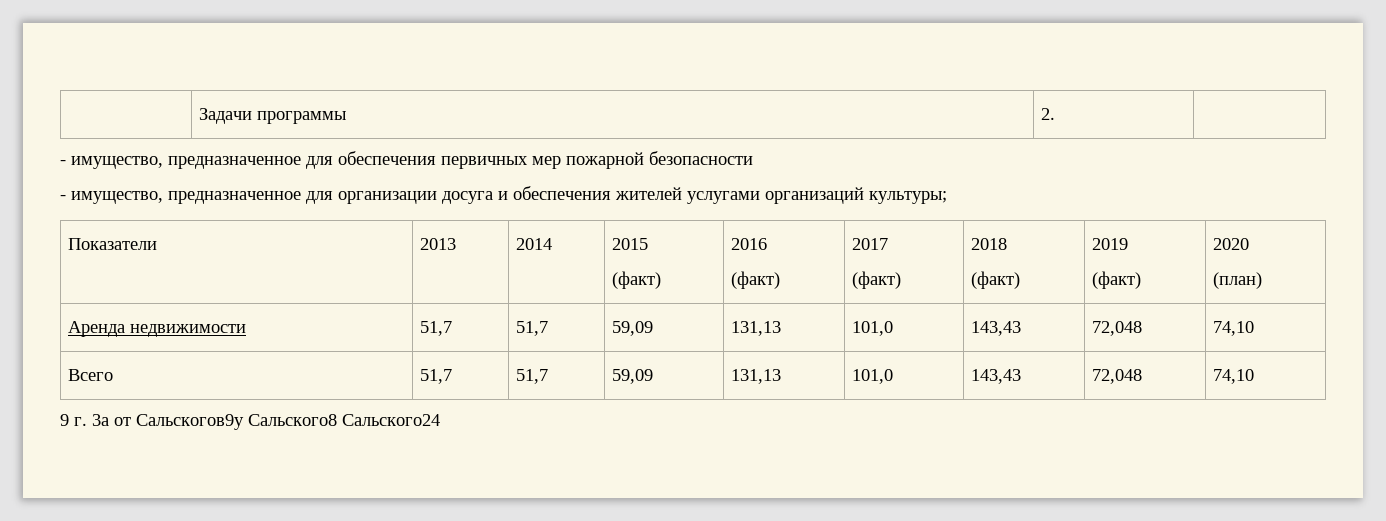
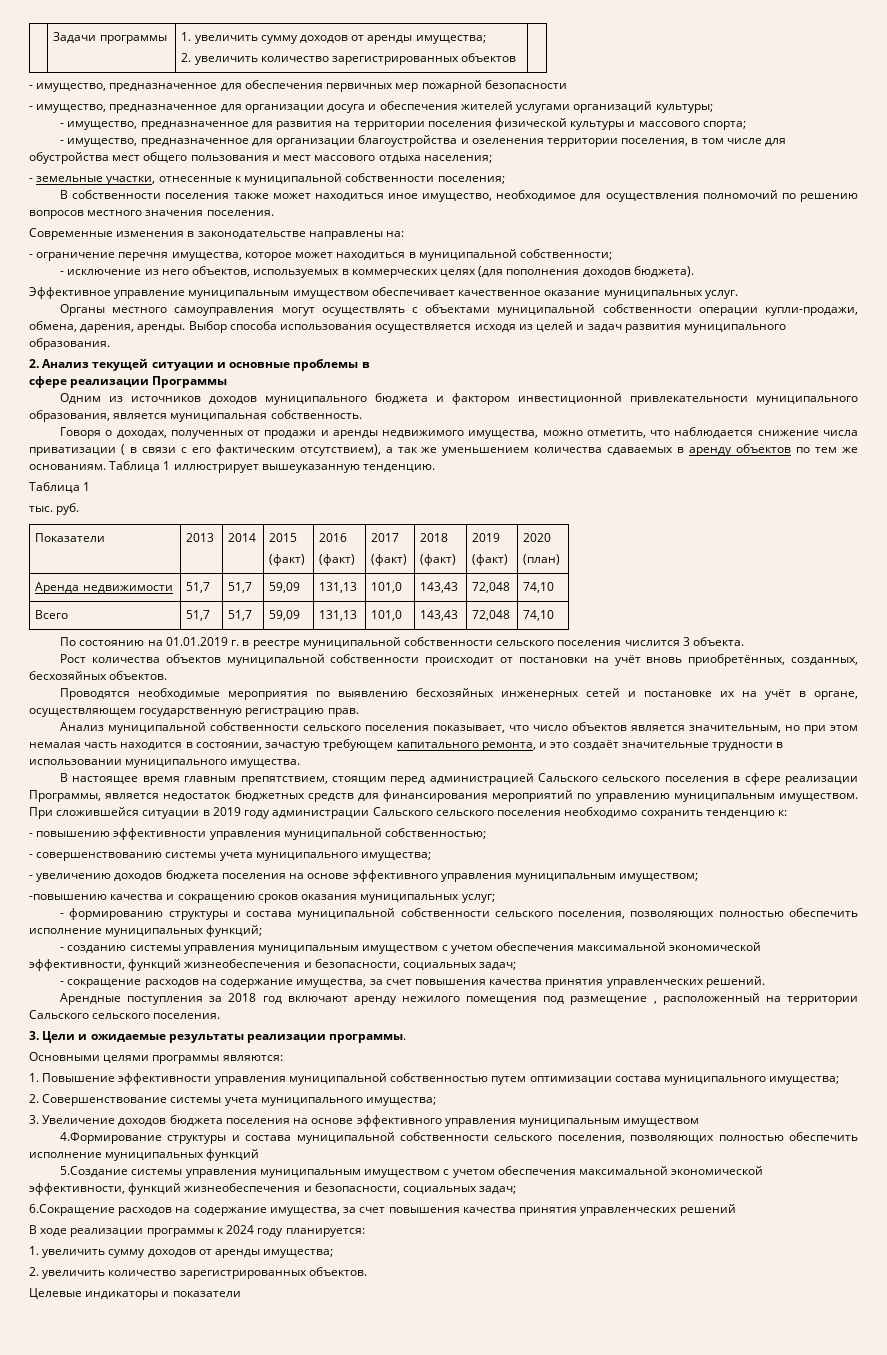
- | Задачи программы | 2. |
+ | Задачи программы | 1. увеличить сумму доходов от аренды имущества;
+ 2. увеличить количество зарегистрированных объектов |
+ - имущество, предназначенное для развития на территории поселения физической культуры и массового спорта;
+ - имущество, предназначенное для организации благоустройства и озеленения территории поселения, в том числе для обустройства мест общего пользования и мест массового отдыха населения;
+ - земельные участки, отнесенные к муниципальной собственности поселения;
+ В собственности поселения также может находиться иное имущество, необходимое для осуществления полномочий по решению вопросов местного значения поселения.
+ Современные изменения в законодательстве направлены на:
+ - ограничение перечня имущества, которое может находиться в муниципальной собственности;
+ - исключение из него объектов, используемых в коммерческих целях (для пополнения доходов бюджета).
+ Эффективное управление муниципальным имуществом обеспечивает качественное оказание муниципальных услуг.
+ Органы местного самоуправления могут осуществлять с объектами муниципальной собственности операции купли-продажи, обмена, дарения, аренды. Выбор способа использования осуществляется исходя из целей и задач развития муниципального образования.
+ 2. Анализ текущей ситуации и основные проблемы в
+ сфере реализации Программы
+ Одним из источников доходов муниципального бюджета и фактором инвестиционной привлекательности муниципального образования, является муниципальная собственность.
+ Говоря о доходах, полученных от продажи и аренды недвижимого имущества, можно отметить, что наблюдается снижение числа приватизации ( в связи с его фактическим отсутствием), а так же уменьшением количества сдаваемых в аренду объектов по тем же основаниям. Таблица 1 иллюстрирует вышеуказанную тенденцию.
+ Таблица 1
+ тыс. руб.
- 9 г. 3а от Сальскогов9у Сальского8 Сальского24
+ По состоянию на 01.01.2019 г. в реестре муниципальной собственности сельского поселения числится 3 объекта.
+ Рост количества объектов муниципальной собственности происходит от постановки на учёт вновь приобретённых, созданных, бесхозяйных объектов.
+ Проводятся необходимые мероприятия по выявлению бесхозяйных инженерных сетей и постановке их на учёт в органе, осуществляющем государственную регистрацию прав.
+ Анализ муниципальной собственности сельского поселения показывает, что число объектов является значительным, но при этом немалая часть находится в состоянии, зачастую требующем капитального ремонта, и это создаёт значительные трудности в использовании муниципального имущества.
+ В настоящее время главным препятствием, стоящим перед администрацией Сальского сельского поселения в сфере реализации Программы, является недостаток бюджетных средств для финансирования мероприятий по управлению муниципальным имуществом. При сложившейся ситуации в 2019 году администрации Сальского сельского поселения необходимо сохранить тенденцию к:
+ - повышению эффективности управления муниципальной собственностью;
+ - совершенствованию системы учета муниципального имущества;
+ - увеличению доходов бюджета поселения на основе эффективного управления муниципальным имуществом;
+ -повышению качества и сокращению сроков оказания муниципальных услуг;
+ - формированию структуры и состава муниципальной собственности сельского поселения, позволяющих полностью обеспечить исполнение муниципальных функций;
+ - созданию системы управления муниципальным имуществом с учетом обеспечения максимальной экономической эффективности, функций жизнеобеспечения и безопасности, социальных задач;
+ - сокращение расходов на содержание имущества, за счет повышения качества принятия управленческих решений.
+ Арендные поступления за 2018 год включают аренду нежилого помещения под размещение , расположенный на территории Сальского сельского поселения.
+ 3. Цели и ожидаемые результаты реализации программы.
+ Основными целями программы являются:
+ 1. Повышение эффективности управления муниципальной собственностью путем оптимизации состава муниципального имущества;
+ 2. Совершенствование системы учета муниципального имущества;
+ 3. Увеличение доходов бюджета поселения на основе эффективного управления муниципальным имуществом
+ 4.Формирование структуры и состава муниципальной собственности сельского поселения, позволяющих полностью обеспечить исполнение муниципальных функций
+ 5.Создание системы управления муниципальным имуществом с учетом обеспечения максимальной экономической эффективности, функций жизнеобеспечения и безопасности, социальных задач;
+ 6.Сокращение расходов на содержание имущества, за счет повышения качества принятия управленческих решений
+ В ходе реализации программы к 2024 году планируется:
+ 1. увеличить сумму доходов от аренды имущества;
+ 2. увеличить количество зарегистрированных объектов.
+ Целевые индикаторы и показатели

